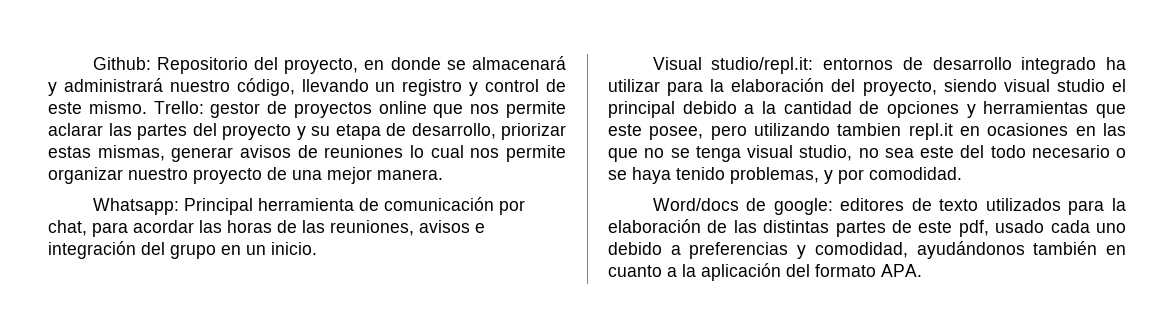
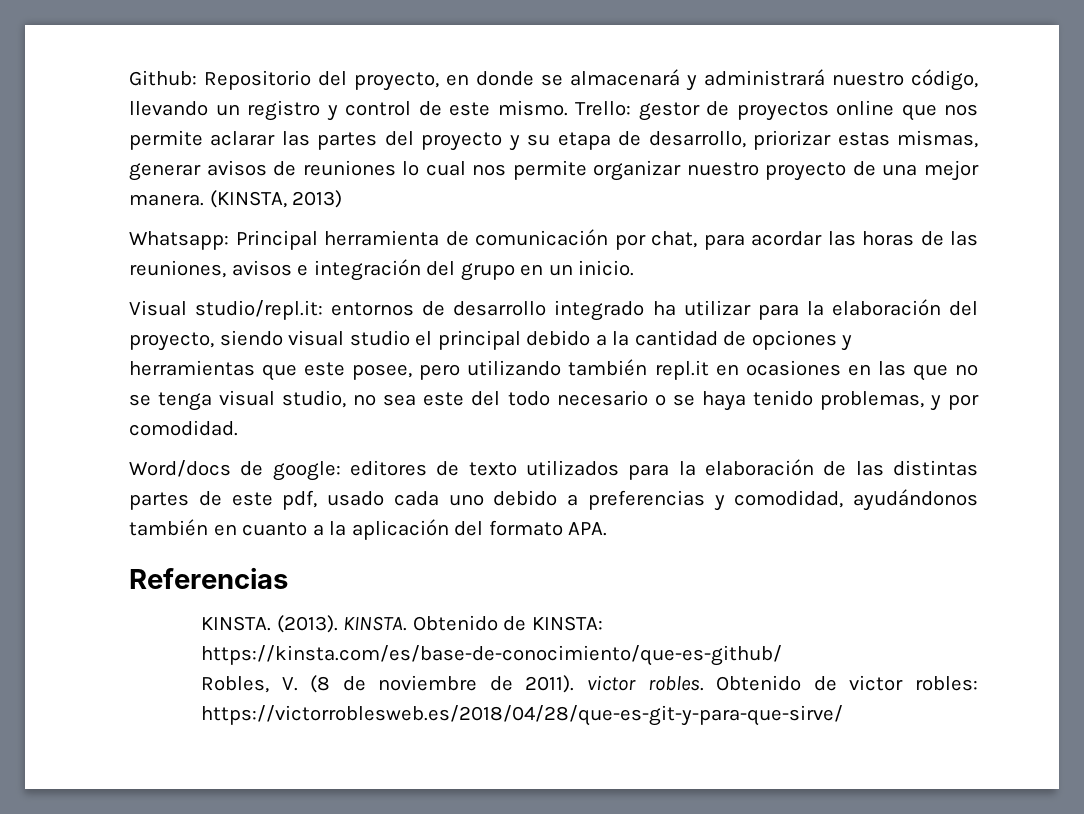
+ (KINSTA, 2013)
- Visual studio/repl.it: entornos de desarrollo integrado ha utilizar para la elaboración del proyecto, siendo visual studio el principal debido a la cantidad de opciones y herramientas que este posee, pero utilizando tambien repl.it en ocasiones en las que no se tenga visual studio, no sea este del todo necesario o se haya tenido problemas, y por comodidad.
+ Visual studio/repl.it: entornos de desarrollo integrado ha utilizar para la elaboración del proyecto, siendo visual studio el principal debido a la cantidad de opciones y herramientas que este posee, pero utilizando también repl.it en ocasiones en las que no se tenga visual studio, no sea este del todo necesario o se haya tenido problemas, y por comodidad.
+ Referencias
+ KINSTA. (2013). KINSTA. Obtenido de KINSTA: https://kinsta.com/es/base-de-conocimiento/que-es-github/
+ Robles, V. (8 de noviembre de 2011). victor robles. Obtenido de victor robles: https://victorroblesweb.es/2018/04/28/que-es-git-y-para-que-sirve/

